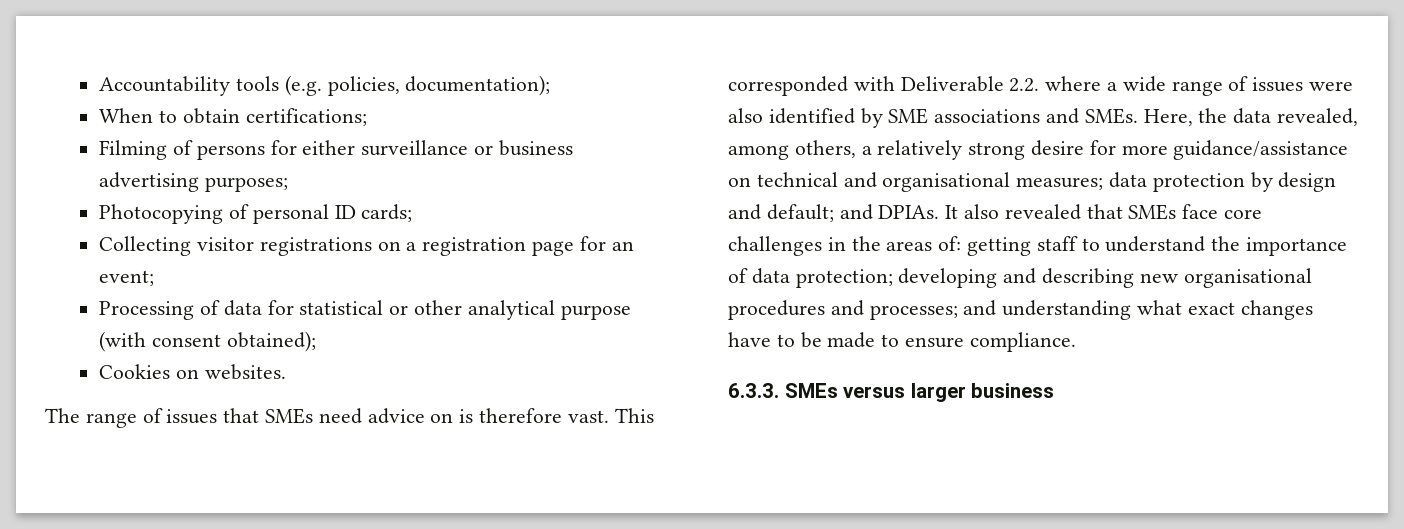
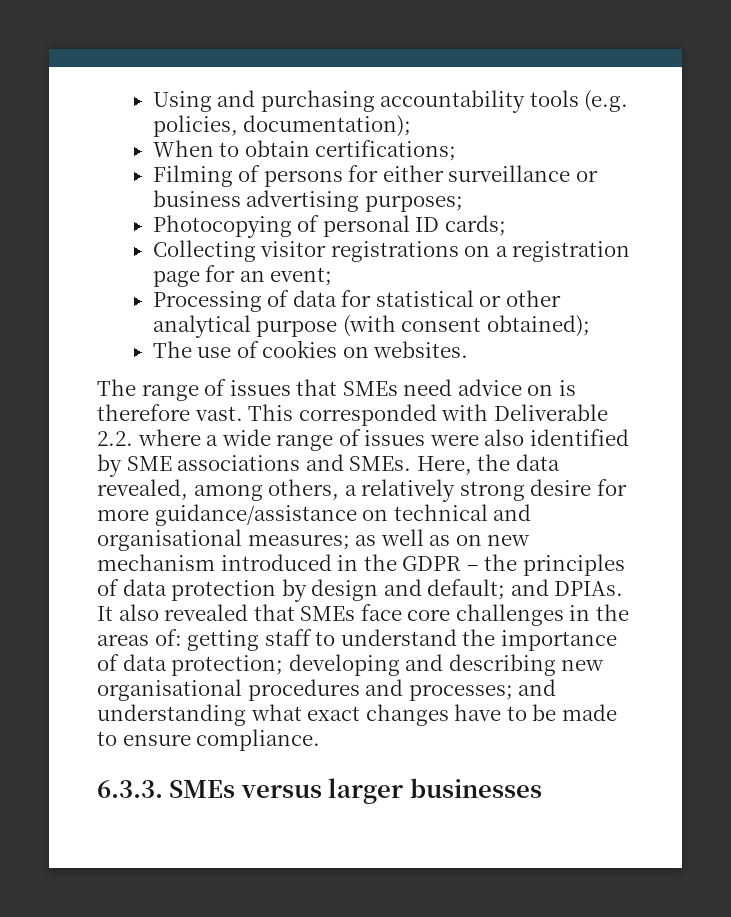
- Accountability tools (e.g. policies, documentation);
+ Using and purchasing accountability tools (e.g. policies, documentation);
- Cookies on websites.
+ The use of cookies on websites.
- Here, the data revealed, among others, a relatively strong desire for more guidance/assistance on technical and organisational measures; data protection by design and default; and DPIAs.
+ Here, the data revealed, among others, a relatively strong desire for more guidance/assistance on technical and organisational measures; as well as on new mechanism introduced in the GDPR – the principles of data protection by design and default; and DPIAs.
- 6.3.3. SMEs versus larger business
+ 6.3.3. SMEs versus larger businesses

